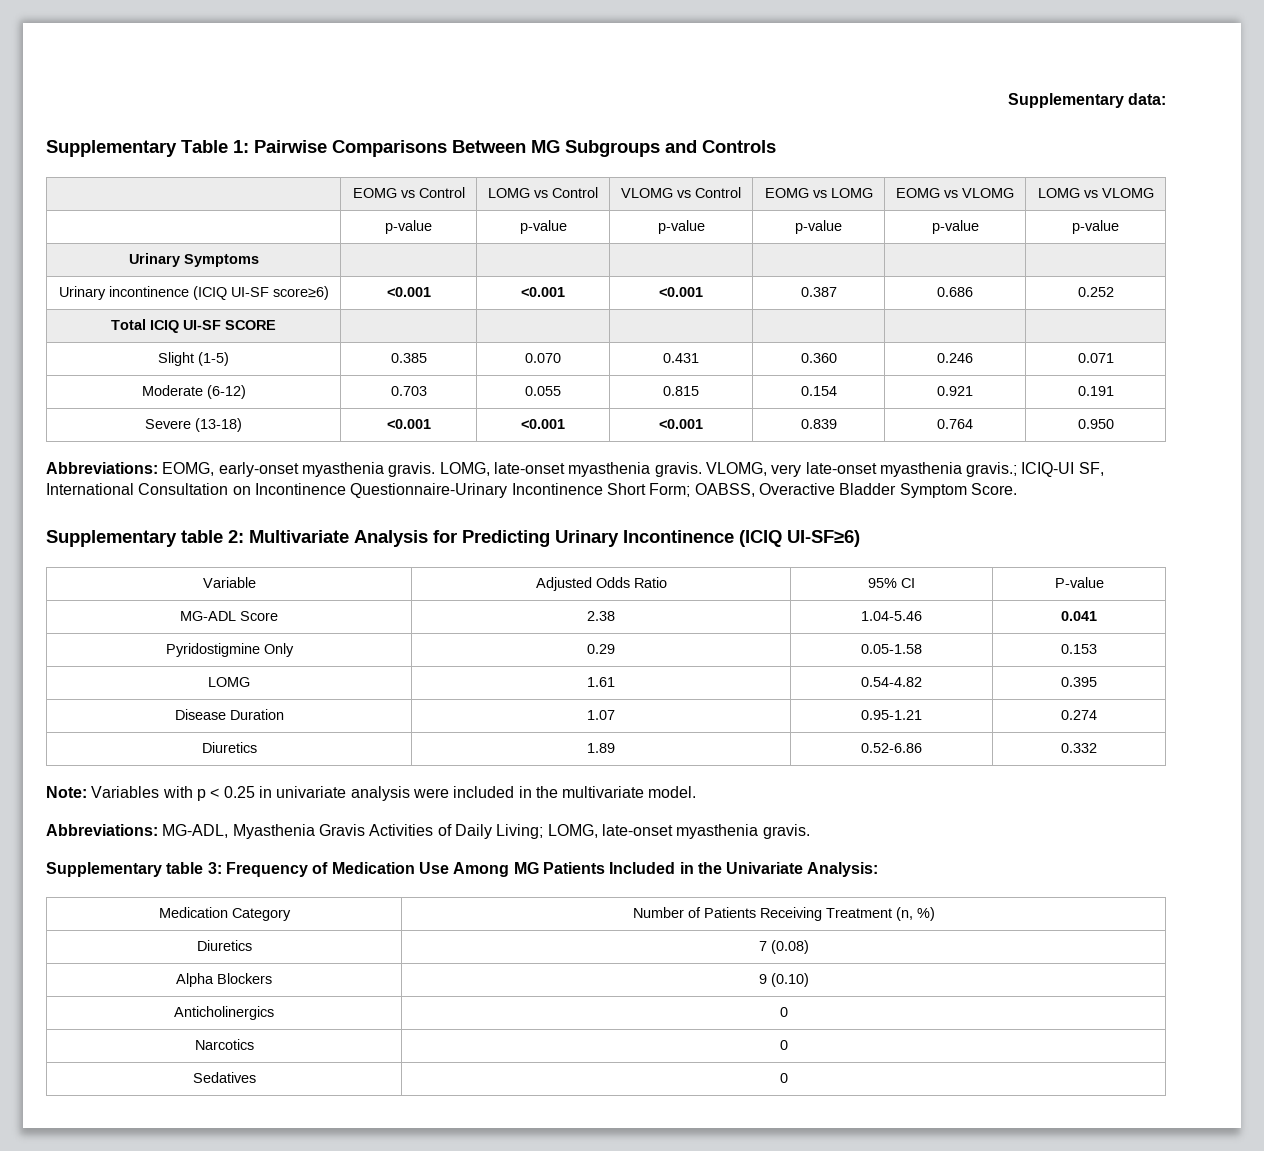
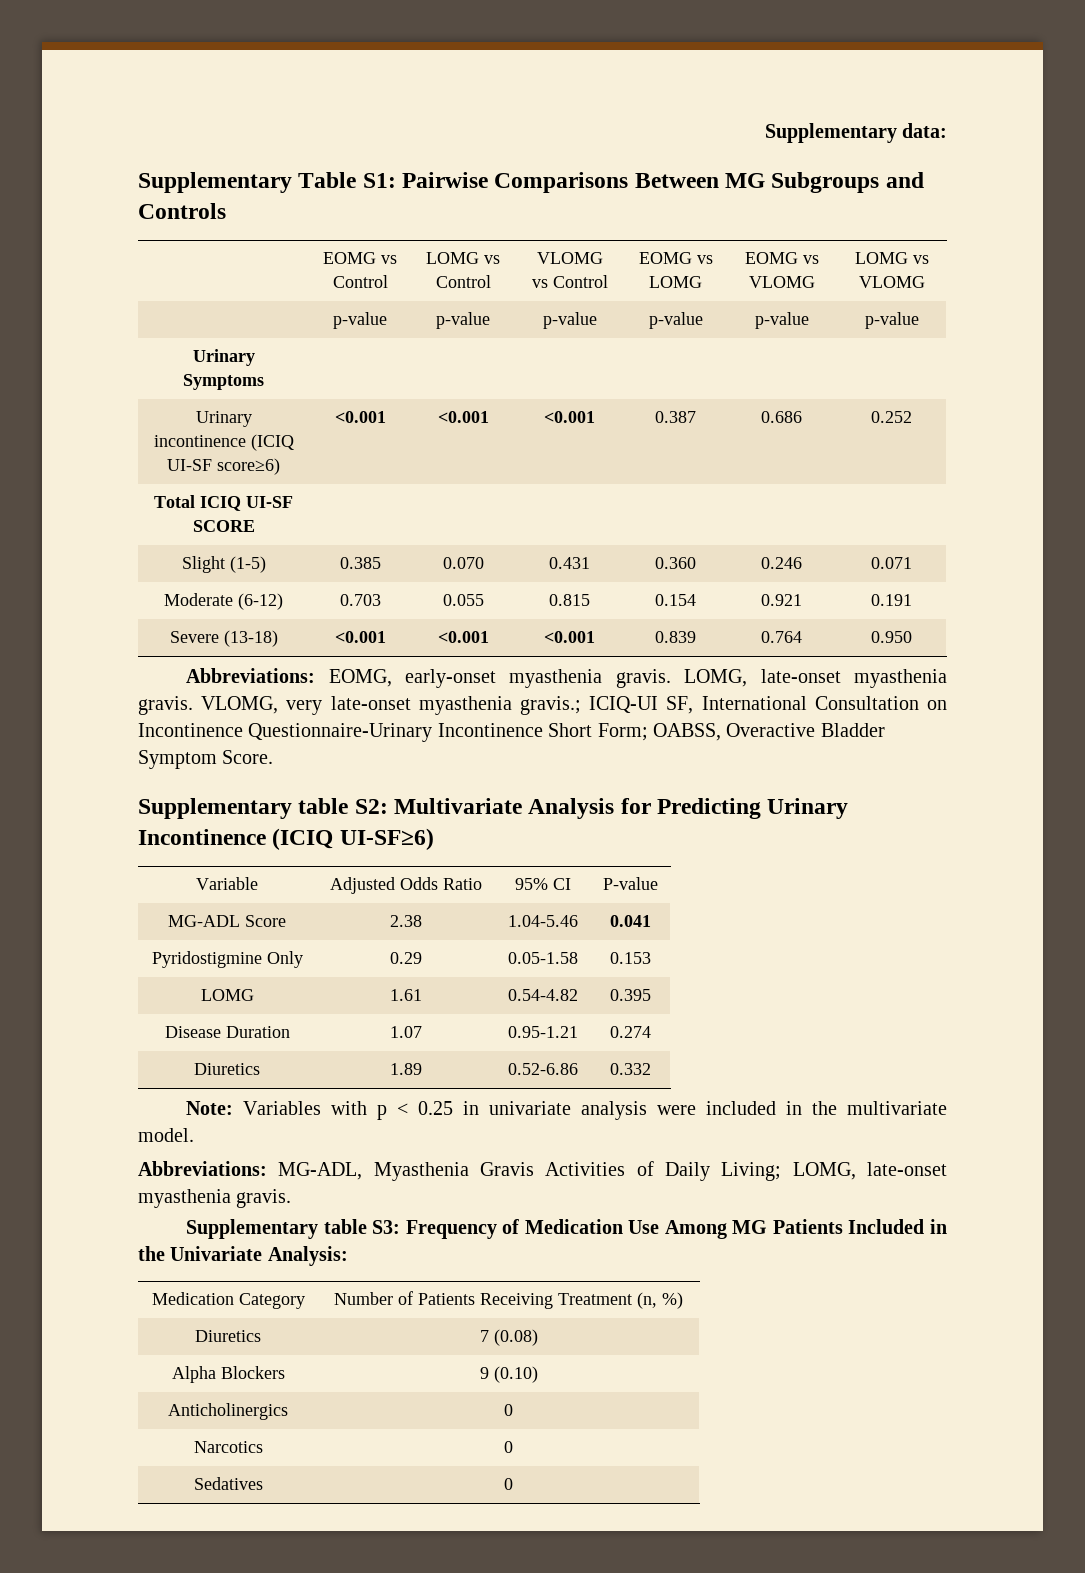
- Supplementary Table 1: Pairwise Comparisons Between MG Subgroups and Controls
+ Supplementary Table S1: Pairwise Comparisons Between MG Subgroups and Controls
- Supplementary table 2: Multivariate Analysis for Predicting Urinary Incontinence (ICIQ UI-SF≥6)
+ Supplementary table S2: Multivariate Analysis for Predicting Urinary Incontinence (ICIQ UI-SF≥6)
- Supplementary table 3: Frequency of Medication Use Among MG Patients Included in the Univariate Analysis:
+ Supplementary table S3: Frequency of Medication Use Among MG Patients Included in the Univariate Analysis:

